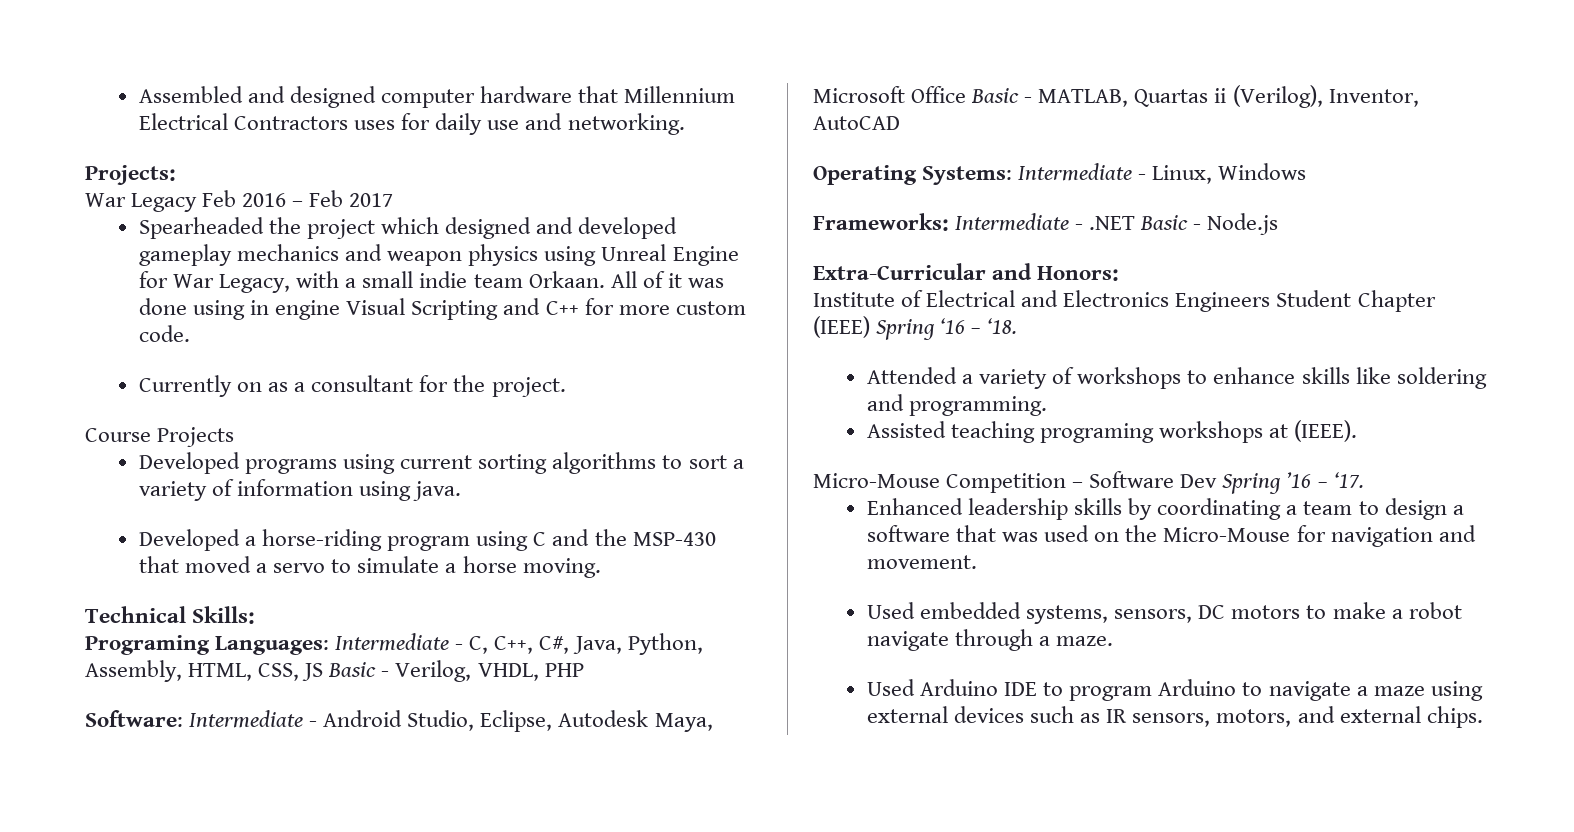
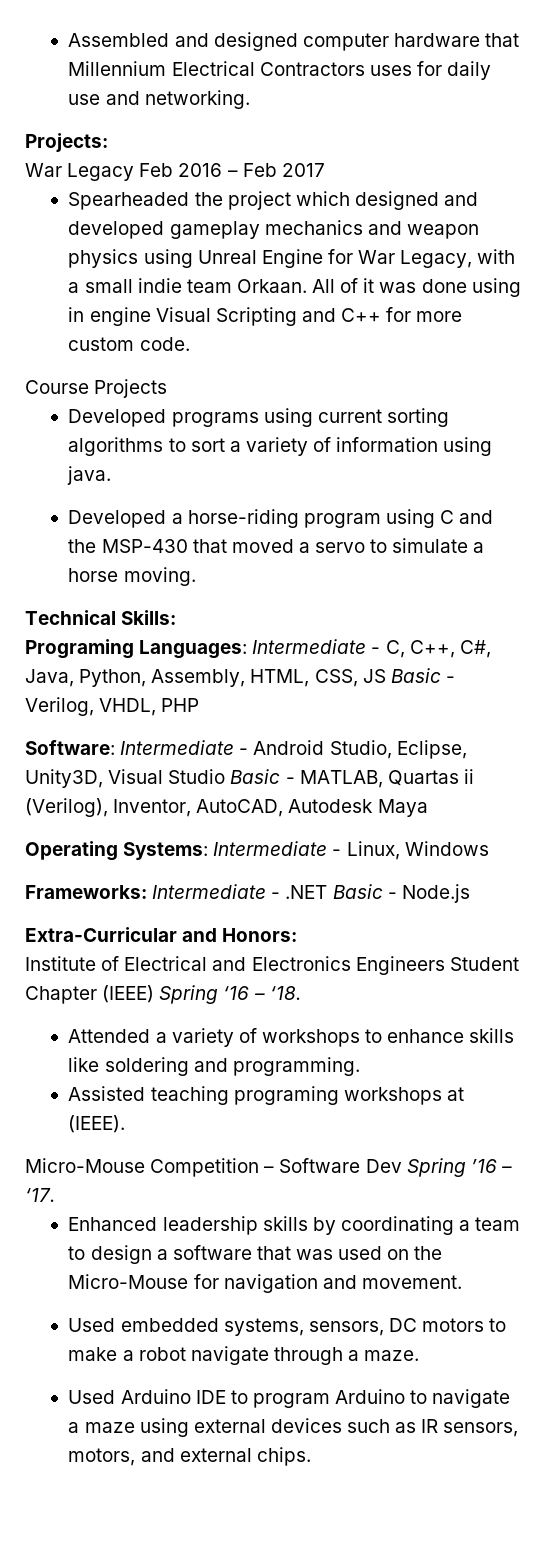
- Currently on as a consultant for the project.
- Software: Intermediate - Android Studio, Eclipse, Autodesk Maya, Microsoft Office Basic - MATLAB, Quartas ii (Verilog), Inventor, AutoCAD
+ Software: Intermediate - Android Studio, Eclipse, Unity3D, Visual Studio Basic - MATLAB, Quartas ii (Verilog), Inventor, AutoCAD, Autodesk Maya

